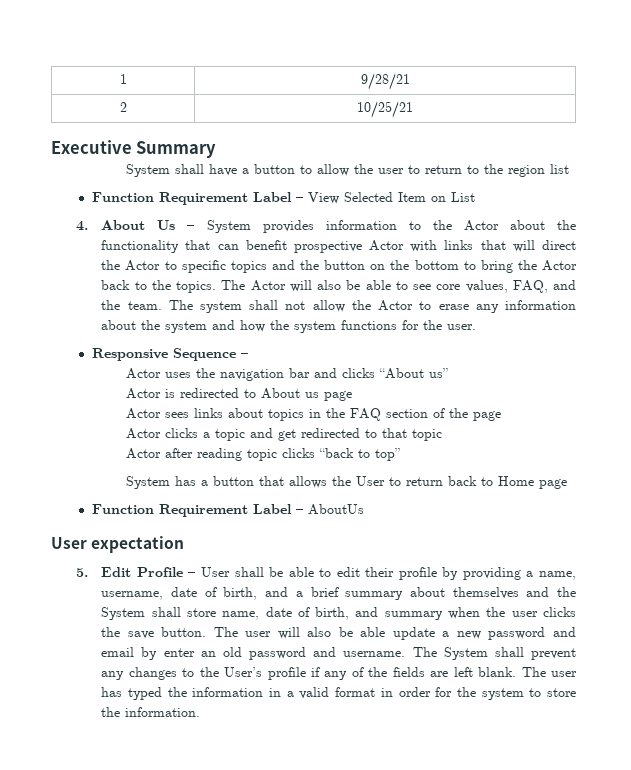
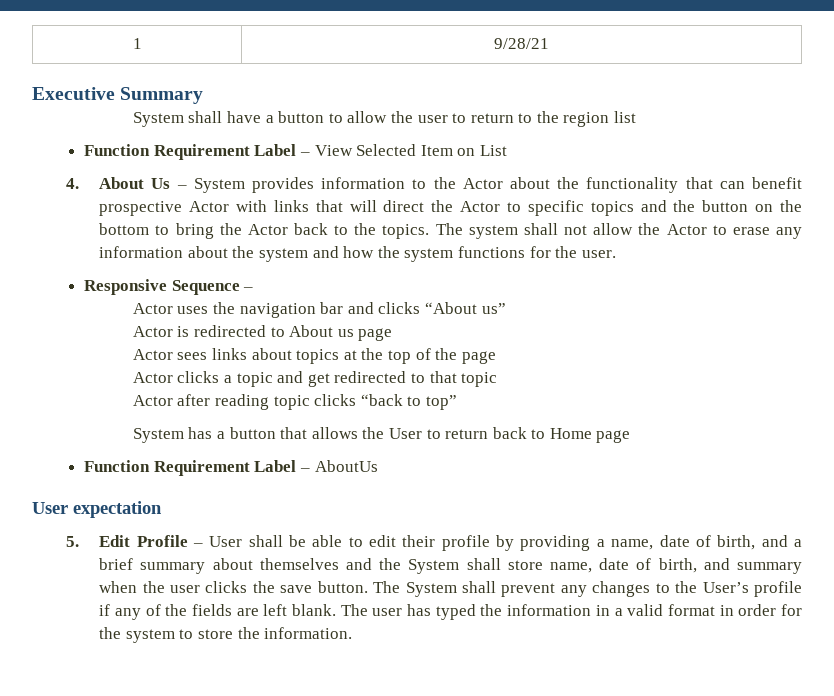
- 2 | 10/25/21
- The Actor will also be able to see core values, FAQ, and the team. The system shall not allow the Actor to erase any information about the system and how the system functions for the user.
+ The system shall not allow the Actor to erase any information about the system and how the system functions for the user.
- Actor sees links about topics in the FAQ section of the page
+ Actor sees links about topics at the top of the page
- 5. Edit Profile – User shall be able to edit their profile by providing a name, username, date of birth, and a brief summary about themselves and the System shall store name, date of birth, and summary when the user clicks the save button.
+ 5. Edit Profile – User shall be able to edit their profile by providing a name, date of birth, and a brief summary about themselves and the System shall store name, date of birth, and summary when the user clicks the save button.
- The user will also be able update a new password and email by enter an old password and username. The System shall prevent any changes to the User’s profile if any of the fields are left blank.
+ The System shall prevent any changes to the User’s profile if any of the fields are left blank.

